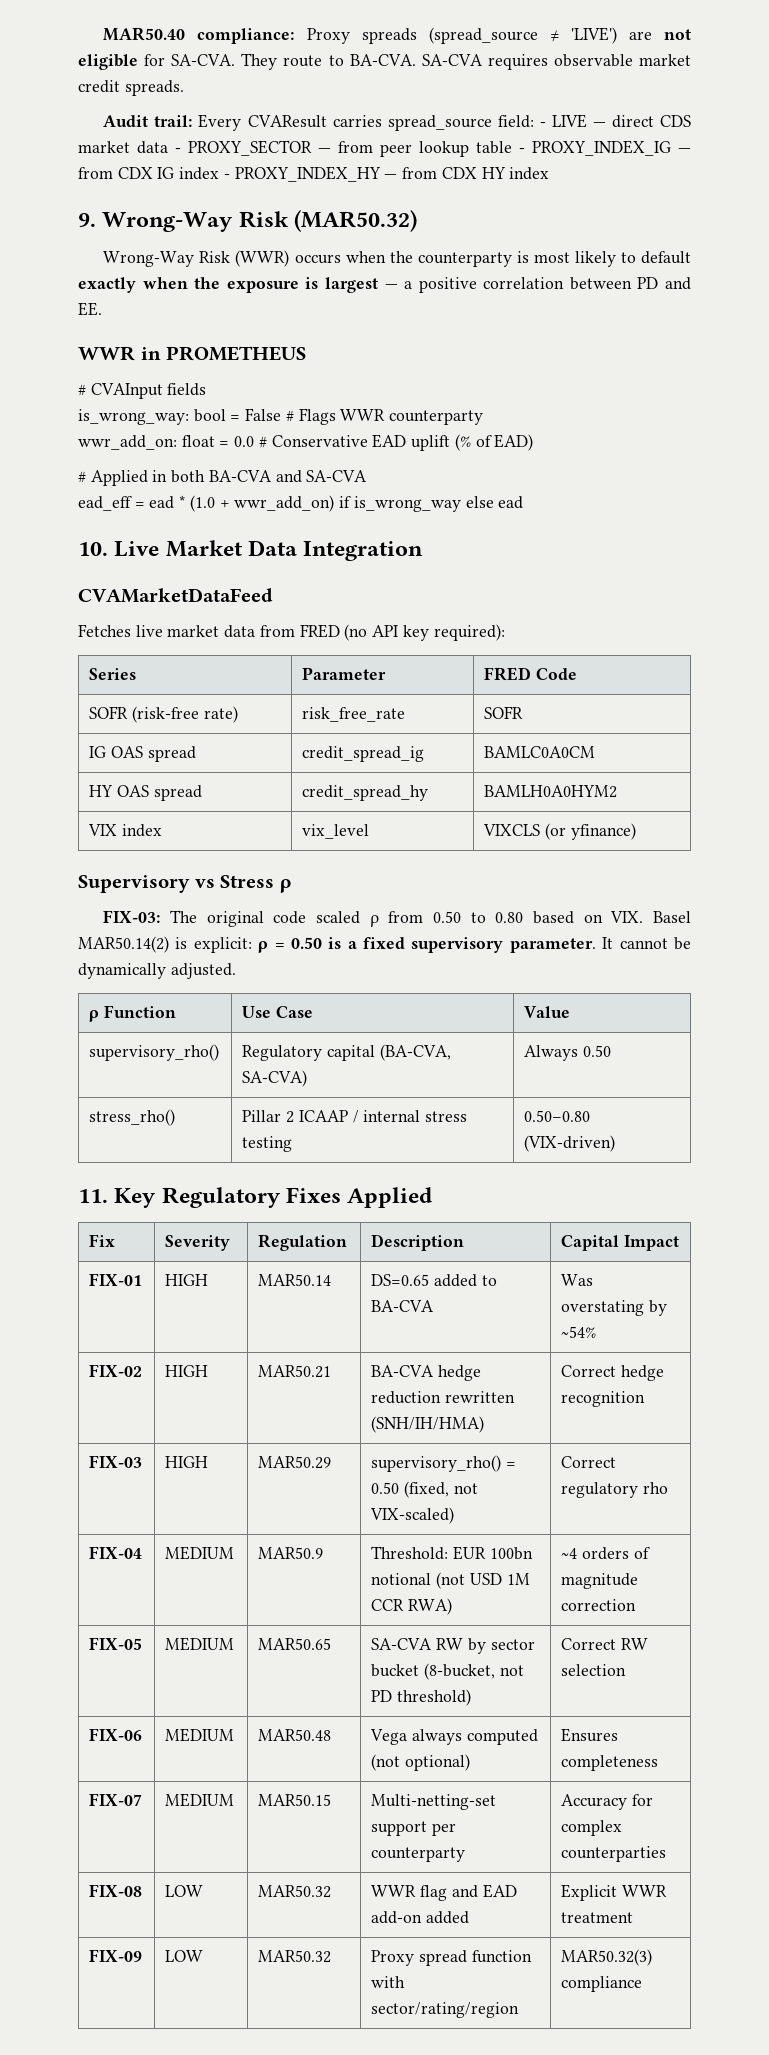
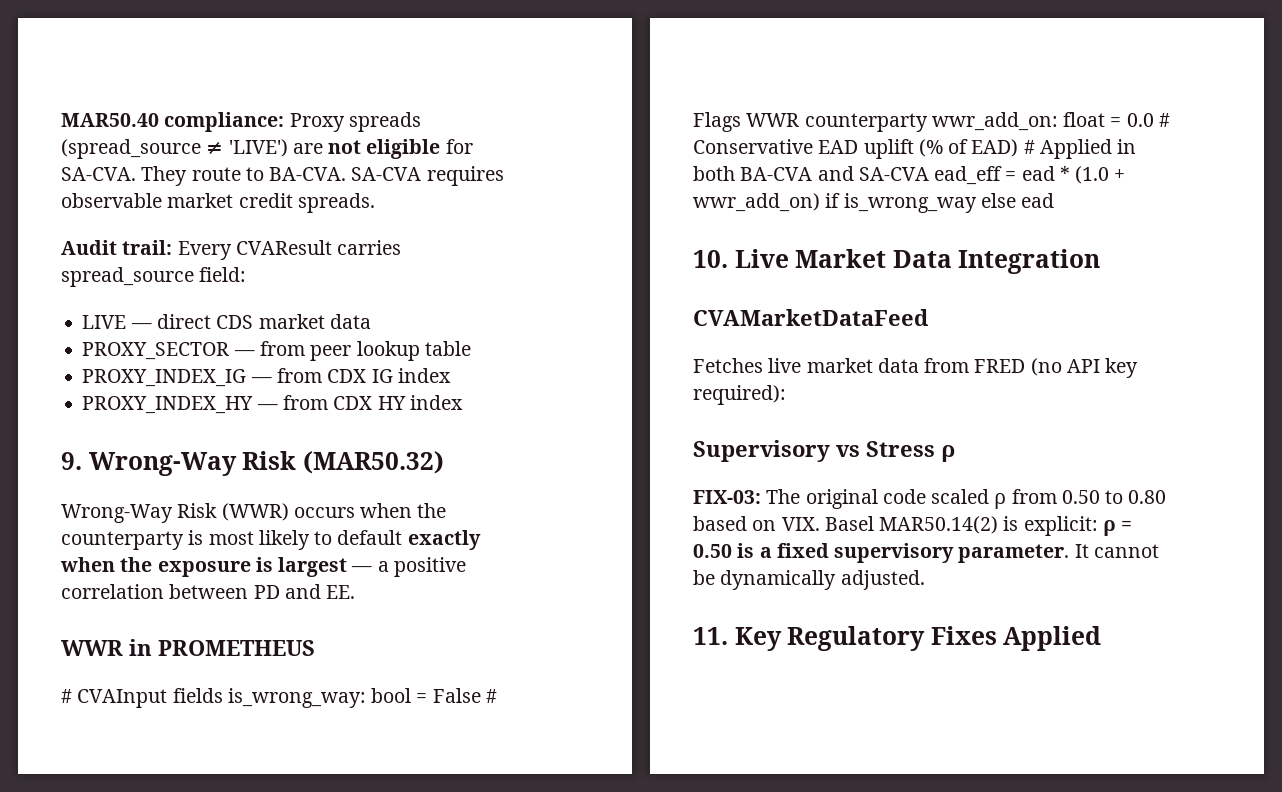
- Audit trail: Every CVAResult carries spread_source field: - LIVE — direct CDS market data - PROXY_SECTOR — from peer lookup table - PROXY_INDEX_IG — from CDX IG index - PROXY_INDEX_HY — from CDX HY index
+ Audit trail: Every CVAResult carries spread_source field:
+ LIVE — direct CDS market data
+ PROXY_SECTOR — from peer lookup table
+ PROXY_INDEX_IG — from CDX IG index
+ PROXY_INDEX_HY — from CDX HY index
- # CVAInput fields
- is_wrong_way: bool = False # Flags WWR counterparty
- wwr_add_on: float = 0.0 # Conservative EAD uplift (% of EAD)
- # Applied in both BA-CVA and SA-CVA
- ead_eff = ead * (1.0 + wwr_add_on) if is_wrong_way else ead
+ # CVAInput fields is_wrong_way: bool = False # Flags WWR counterparty wwr_add_on: float = 0.0 # Conservative EAD uplift (% of EAD) # Applied in both BA-CVA and SA-CVA ead_eff = ead * (1.0 + wwr_add_on) if is_wrong_way else ead
- Series | Parameter | FRED Code
- SOFR (risk-free rate) | risk_free_rate | SOFR
- IG OAS spread | credit_spread_ig | BAMLC0A0CM
- HY OAS spread | credit_spread_hy | BAMLH0A0HYM2
- VIX index | vix_level | VIXCLS (or yfinance)
- ρ Function | Use Case | Value
- supervisory_rho() | Regulatory capital (BA-CVA, SA-CVA) | Always 0.50
- stress_rho() | Pillar 2 ICAAP / internal stress testing | 0.50–0.80 (VIX-driven)
- Fix | Severity | Regulation | Description | Capital Impact
- FIX-01 | HIGH | MAR50.14 | DS=0.65 added to BA-CVA | Was overstating by ~54%
- FIX-02 | HIGH | MAR50.21 | BA-CVA hedge reduction rewritten (SNH/IH/HMA) | Correct hedge recognition
- FIX-03 | HIGH | MAR50.29 | supervisory_rho() = 0.50 (fixed, not VIX-scaled) | Correct regulatory rho
- FIX-04 | MEDIUM | MAR50.9 | Threshold: EUR 100bn notional (not USD 1M CCR RWA) | ~4 orders of magnitude correction
- FIX-05 | MEDIUM | MAR50.65 | SA-CVA RW by sector bucket (8-bucket, not PD threshold) | Correct RW selection
- FIX-06 | MEDIUM | MAR50.48 | Vega always computed (not optional) | Ensures completeness
- FIX-07 | MEDIUM | MAR50.15 | Multi-netting-set support per counterparty | Accuracy for complex counterparties
- FIX-08 | LOW | MAR50.32 | WWR flag and EAD add-on added | Explicit WWR treatment
- FIX-09 | LOW | MAR50.32 | Proxy spread function with sector/rating/region | MAR50.32(3) compliance

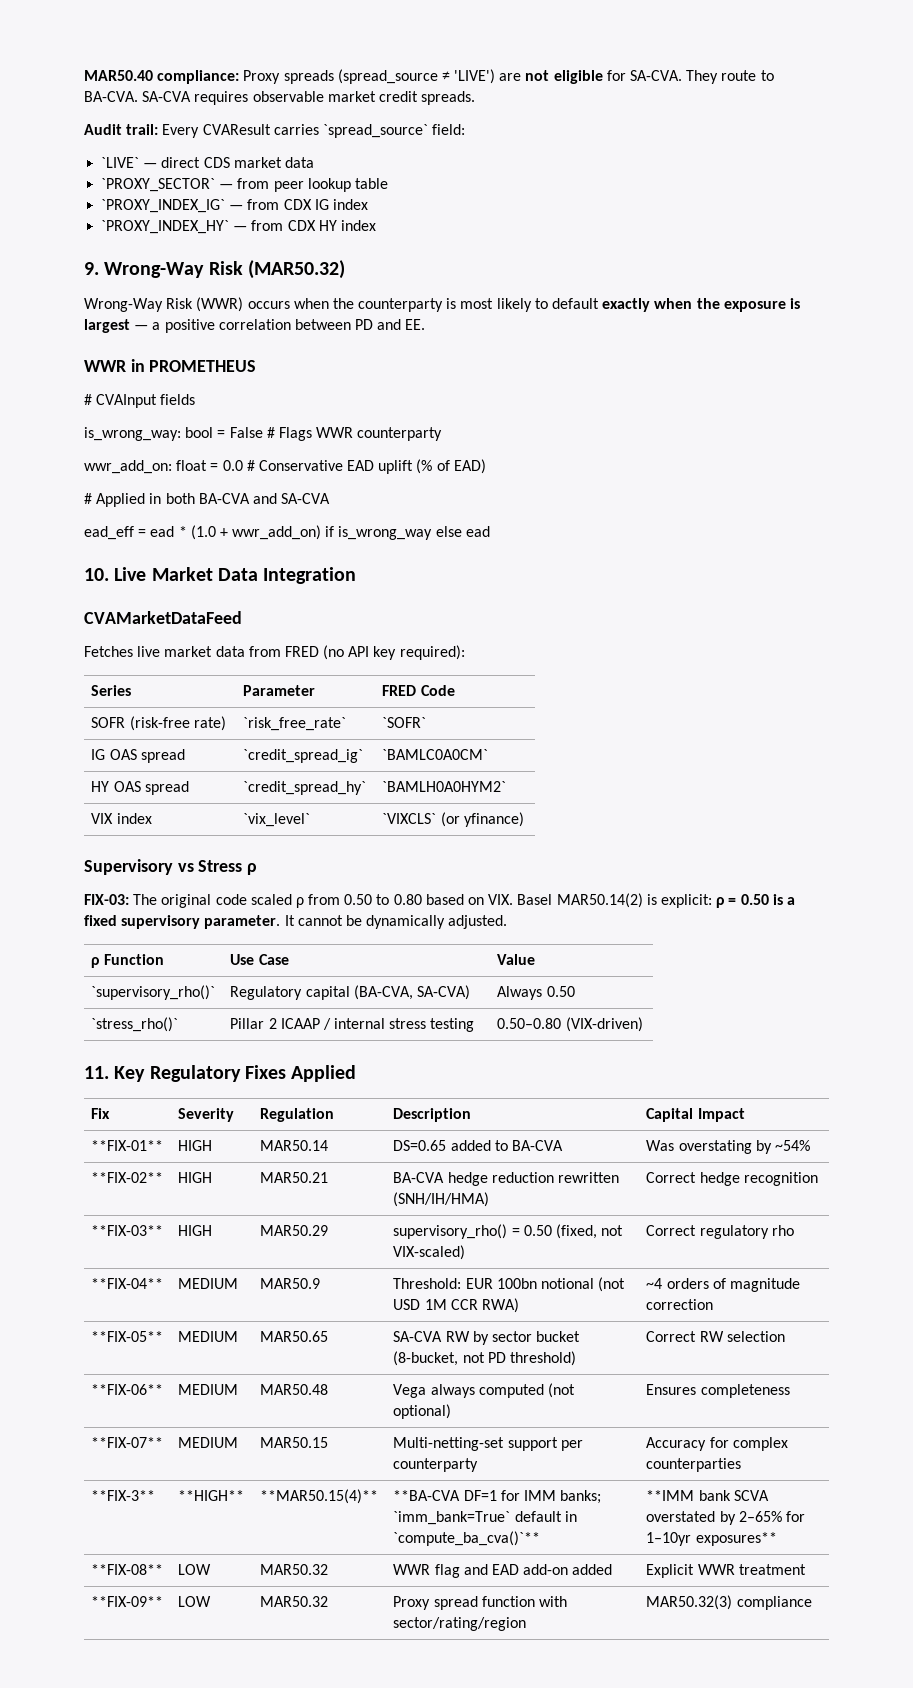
- Audit trail: Every CVAResult carries spread_source field:
+ Audit trail: Every CVAResult carries `spread_source` field:
- LIVE — direct CDS market data
+ `LIVE` — direct CDS market data
- PROXY_SECTOR — from peer lookup table
+ `PROXY_SECTOR` — from peer lookup table
- PROXY_INDEX_IG — from CDX IG index
+ `PROXY_INDEX_IG` — from CDX IG index
- PROXY_INDEX_HY — from CDX HY index
+ `PROXY_INDEX_HY` — from CDX HY index
- # CVAInput fields is_wrong_way: bool = False # Flags WWR counterparty wwr_add_on: float = 0.0 # Conservative EAD uplift (% of EAD) # Applied in both BA-CVA and SA-CVA ead_eff = ead * (1.0 + wwr_add_on) if is_wrong_way else ead
+ # CVAInput fields
+ is_wrong_way: bool = False # Flags WWR counterparty
+ wwr_add_on: float = 0.0 # Conservative EAD uplift (% of EAD)
+ # Applied in both BA-CVA and SA-CVA
+ ead_eff = ead * (1.0 + wwr_add_on) if is_wrong_way else ead
+ Series | Parameter | FRED Code
+ SOFR (risk-free rate) | `risk_free_rate` | `SOFR`
+ IG OAS spread | `credit_spread_ig` | `BAMLC0A0CM`
+ HY OAS spread | `credit_spread_hy` | `BAMLH0A0HYM2`
+ VIX index | `vix_level` | `VIXCLS` (or yfinance)
+ ρ Function | Use Case | Value
+ `supervisory_rho()` | Regulatory capital (BA-CVA, SA-CVA) | Always 0.50
+ `stress_rho()` | Pillar 2 ICAAP / internal stress testing | 0.50–0.80 (VIX-driven)
+ Fix | Severity | Regulation | Description | Capital Impact
+ **FIX-01** | HIGH | MAR50.14 | DS=0.65 added to BA-CVA | Was overstating by ~54%
+ **FIX-02** | HIGH | MAR50.21 | BA-CVA hedge reduction rewritten (SNH/IH/HMA) | Correct hedge recognition
+ **FIX-03** | HIGH | MAR50.29 | supervisory_rho() = 0.50 (fixed, not VIX-scaled) | Correct regulatory rho
+ **FIX-04** | MEDIUM | MAR50.9 | Threshold: EUR 100bn notional (not USD 1M CCR RWA) | ~4 orders of magnitude correction
+ **FIX-05** | MEDIUM | MAR50.65 | SA-CVA RW by sector bucket (8-bucket, not PD threshold) | Correct RW selection
+ **FIX-06** | MEDIUM | MAR50.48 | Vega always computed (not optional) | Ensures completeness
+ **FIX-07** | MEDIUM | MAR50.15 | Multi-netting-set support per counterparty | Accuracy for complex counterparties
+ **FIX-3** | **HIGH** | **MAR50.15(4)** | **BA-CVA DF=1 for IMM banks; `imm_bank=True` default in `compute_ba_cva()`** | **IMM bank SCVA overstated by 2–65% for 1–10yr exposures**
+ **FIX-08** | LOW | MAR50.32 | WWR flag and EAD add-on added | Explicit WWR treatment
+ **FIX-09** | LOW | MAR50.32 | Proxy spread function with sector/rating/region | MAR50.32(3) compliance

